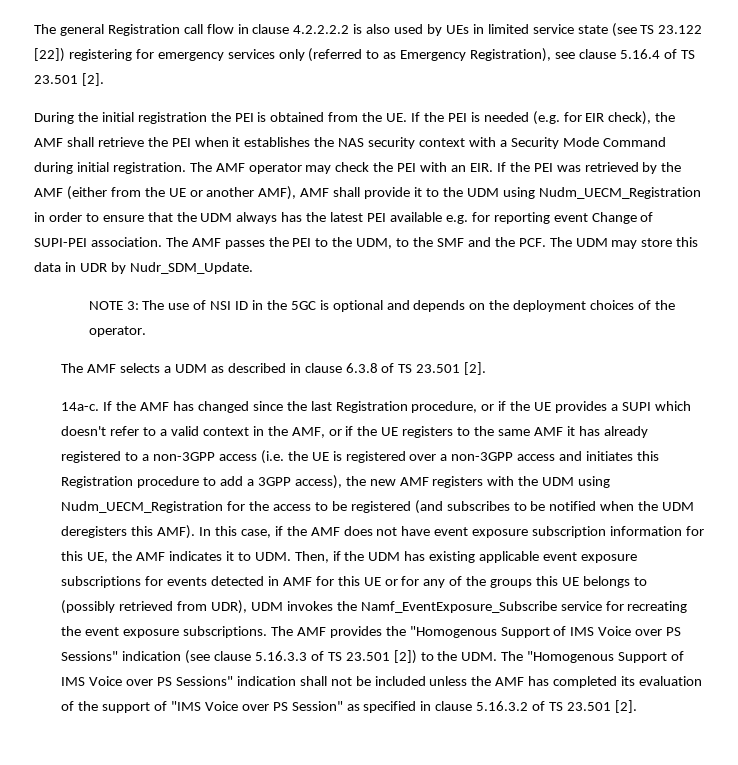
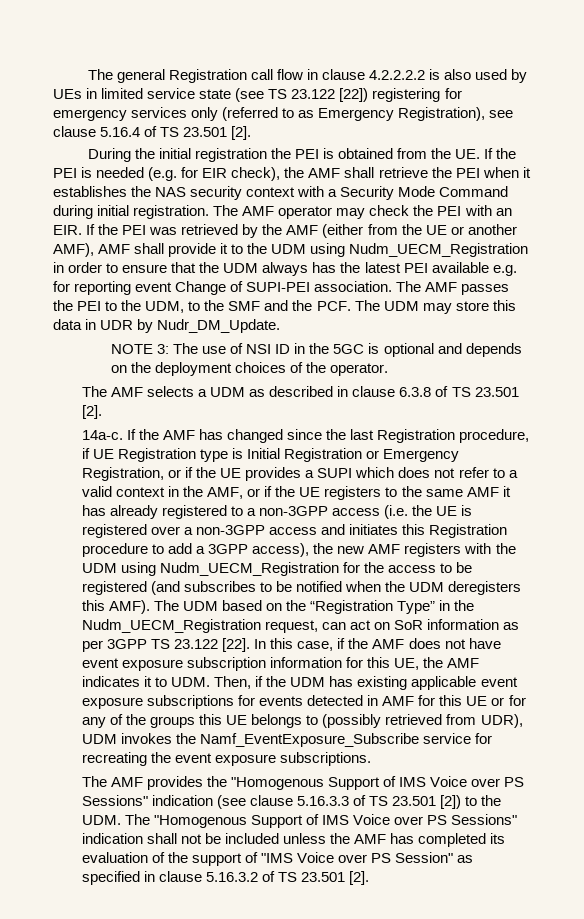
- The AMF passes the PEI to the UDM, to the SMF and the PCF. The UDM may store this data in UDR by Nudr_SDM_Update.
+ The AMF passes the PEI to the UDM, to the SMF and the PCF. The UDM may store this data in UDR by Nudr_DM_Update.
- If the AMF has changed since the last Registration procedure, or if the UE provides a SUPI which doesn't refer to a valid context in the AMF, or if the UE registers to the same AMF it has already registered to a non-3GPP access (i.e. the UE is registered over a non-3GPP access and initiates this Registration procedure to add a 3GPP access), the new AMF registers with the UDM using Nudm_UECM_Registration for the access to be registered (and subscribes to be notified when the UDM deregisters this AMF).
+ If the AMF has changed since the last Registration procedure, if UE Registration type is Initial Registration or Emergency Registration, or if the UE provides a SUPI which does not refer to a valid context in the AMF, or if the UE registers to the same AMF it has already registered to a non-3GPP access (i.e. the UE is registered over a non-3GPP access and initiates this Registration procedure to add a 3GPP access), the new AMF registers with the UDM using Nudm_UECM_Registration for the access to be registered (and subscribes to be notified when the UDM deregisters this AMF).
+ The UDM based on the “Registration Type” in the Nudm_UECM_Registration request, can act on SoR information as per 3GPP TS 23.122 [22].
- In this case, if the AMF does not have event exposure subscription information for this UE, the AMF indicates it to UDM. Then, if the UDM has existing applicable event exposure subscriptions for events detected in AMF for this UE or for any of the groups this UE belongs to (possibly retrieved from UDR), UDM invokes the Namf_EventExposure_Subscribe service for recreating the event exposure subscriptions. The AMF provides the "Homogenous Support of IMS Voice over PS Sessions" indication (see clause 5.16.3.3 of TS 23.501 [2]) to the UDM. The "Homogenous Support of IMS Voice over PS Sessions" indication shall not be included unless the AMF has completed its evaluation of the support of "IMS Voice over PS Session" as specified in clause 5.16.3.2 of TS 23.501 [2].
+ In this case, if the AMF does not have event exposure subscription information for this UE, the AMF indicates it to UDM. Then, if the UDM has existing applicable event exposure subscriptions for events detected in AMF for this UE or for any of the groups this UE belongs to (possibly retrieved from UDR), UDM invokes the Namf_EventExposure_Subscribe service for recreating the event exposure subscriptions.
+ The AMF provides the "Homogenous Support of IMS Voice over PS Sessions" indication (see clause 5.16.3.3 of TS 23.501 [2]) to the UDM. The "Homogenous Support of IMS Voice over PS Sessions" indication shall not be included unless the AMF has completed its evaluation of the support of "IMS Voice over PS Session" as specified in clause 5.16.3.2 of TS 23.501 [2].

